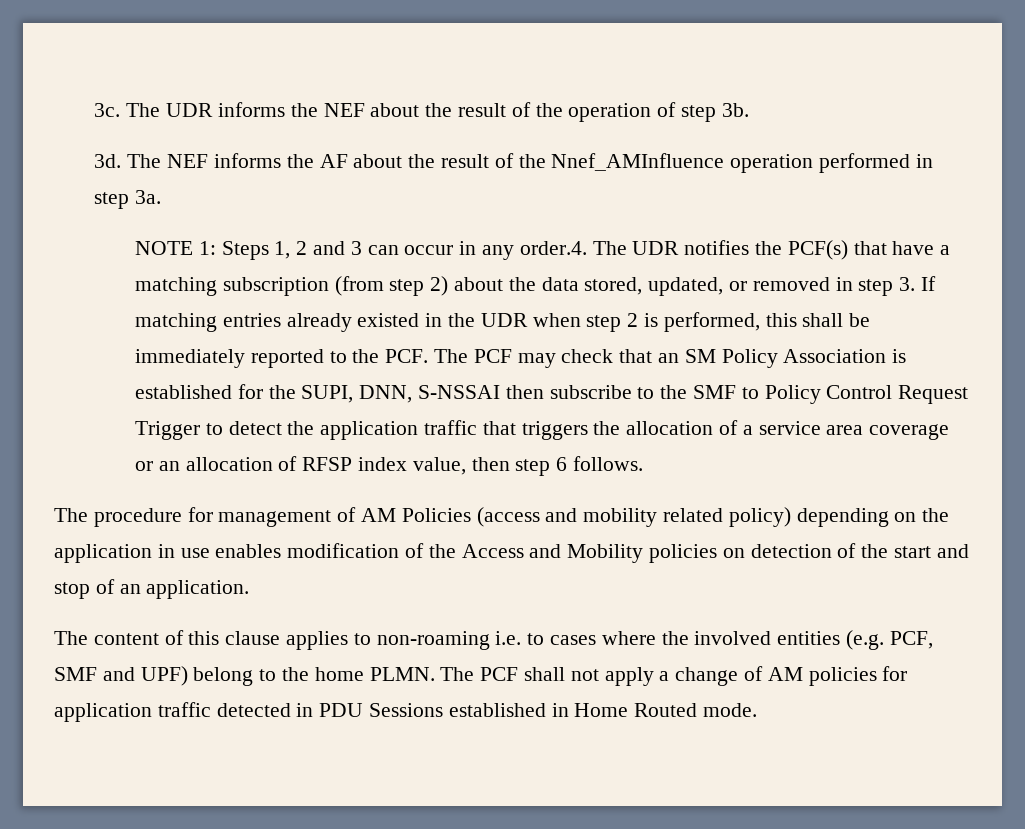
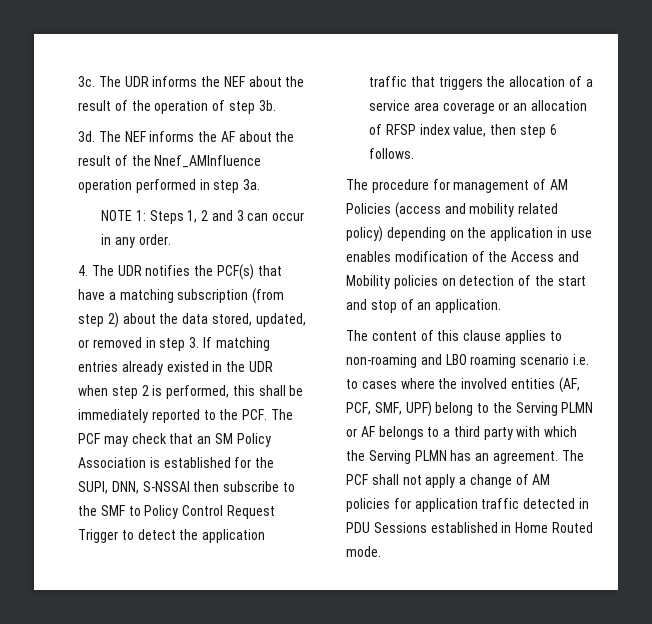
- Steps 1, 2 and 3 can occur in any order.4. The UDR notifies the PCF(s) that have a matching subscription (from step 2) about the data stored, updated, or removed in step 3. If matching entries already existed in the UDR when step 2 is performed, this shall be immediately reported to the PCF. The PCF may check that an SM Policy Association is established for the SUPI, DNN, S-NSSAI then subscribe to the SMF to Policy Control Request Trigger to detect the application traffic that triggers the allocation of a service area coverage or an allocation of RFSP index value, then step 6 follows.
+ Steps 1, 2 and 3 can occur in any order.
+ 4. The UDR notifies the PCF(s) that have a matching subscription (from step 2) about the data stored, updated, or removed in step 3. If matching entries already existed in the UDR when step 2 is performed, this shall be immediately reported to the PCF. The PCF may check that an SM Policy Association is established for the SUPI, DNN, S-NSSAI then subscribe to the SMF to Policy Control Request Trigger to detect the application traffic that triggers the allocation of a service area coverage or an allocation of RFSP index value, then step 6 follows.
- The content of this clause applies to non-roaming i.e. to cases where the involved entities (e.g. PCF, SMF and UPF) belong to the home PLMN.
+ The content of this clause applies to non-roaming and LBO roaming scenario i.e. to cases where the involved entities (AF, PCF, SMF, UPF) belong to the Serving PLMN or AF belongs to a third party with which the Serving PLMN has an agreement.

